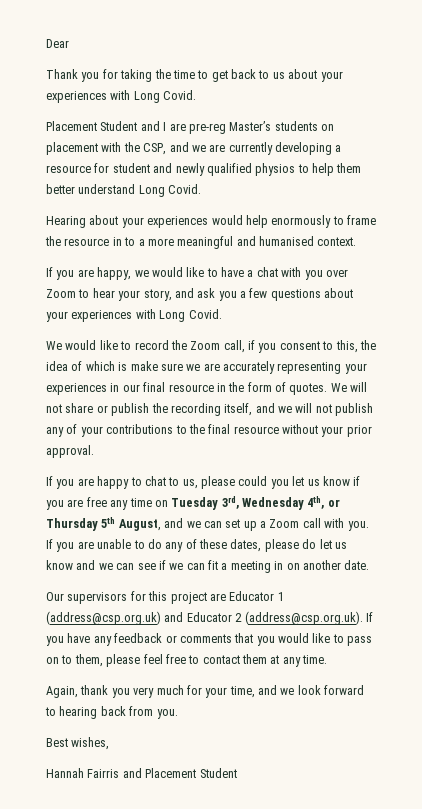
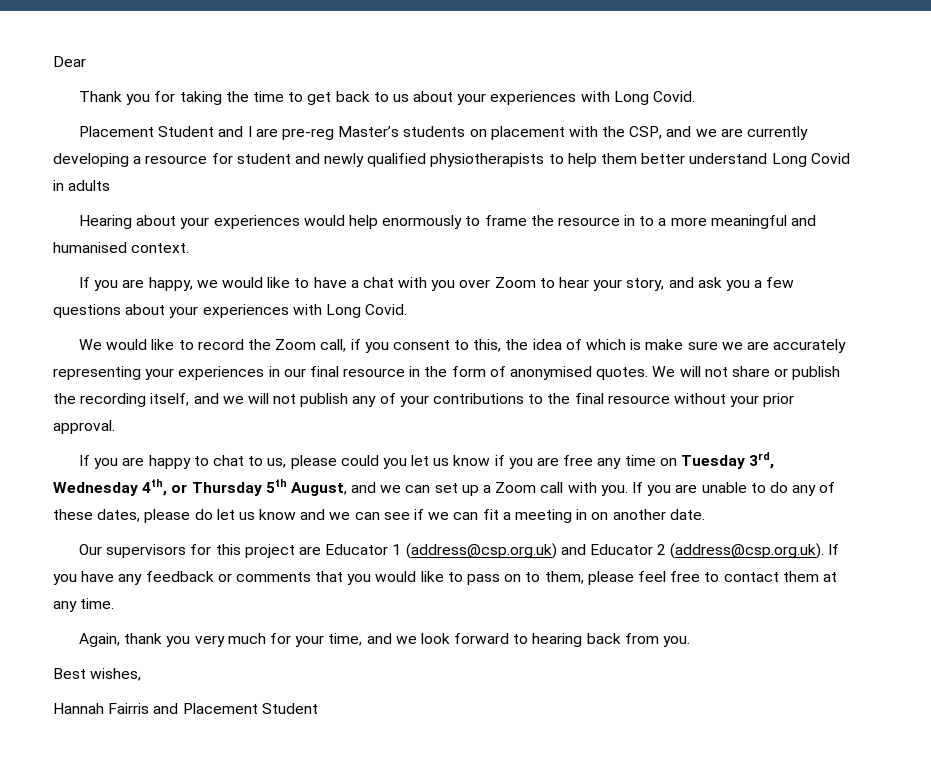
- Placement Student and I are pre-reg Master’s students on placement with the CSP, and we are currently developing a resource for student and newly qualified physios to help them better understand Long Covid.
+ Placement Student and I are pre-reg Master’s students on placement with the CSP, and we are currently developing a resource for student and newly qualified physiotherapists to help them better understand Long Covid in adults
- We would like to record the Zoom call, if you consent to this, the idea of which is make sure we are accurately representing your experiences in our final resource in the form of quotes.
+ We would like to record the Zoom call, if you consent to this, the idea of which is make sure we are accurately representing your experiences in our final resource in the form of anonymised quotes.

